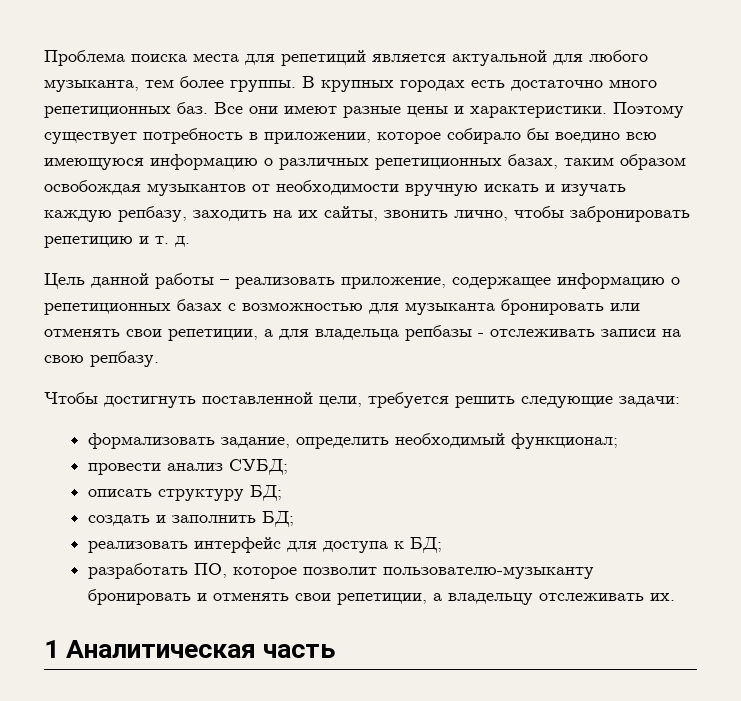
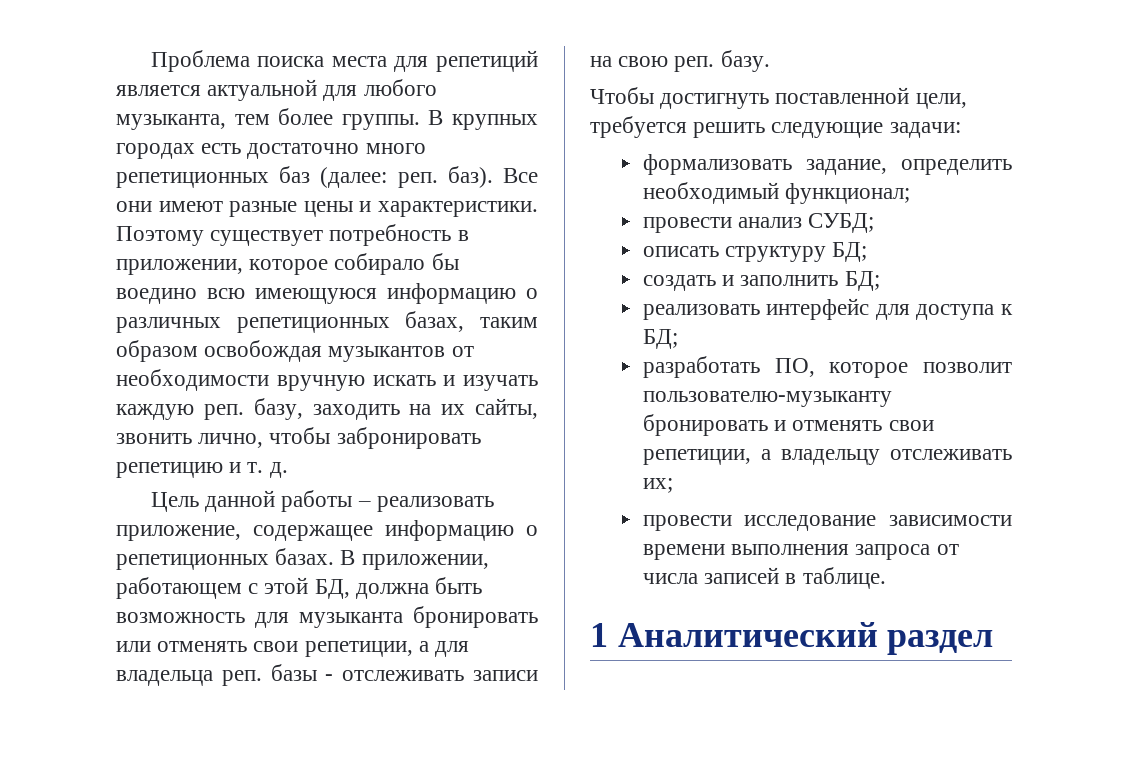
- В крупных городах есть достаточно много репетиционных баз.
+ В крупных городах есть достаточно много репетиционных баз (далее: реп. баз).
- Поэтому существует потребность в приложении, которое собирало бы воедино всю имеющуюся информацию о различных репетиционных базах, таким образом освобождая музыкантов от необходимости вручную искать и изучать каждую репбазу, заходить на их сайты, звонить лично, чтобы забронировать репетицию и т. д.
+ Поэтому существует потребность в приложении, которое собирало бы воедино всю имеющуюся информацию о различных репетиционных базах, таким образом освобождая музыкантов от необходимости вручную искать и изучать каждую реп. базу, заходить на их сайты, звонить лично, чтобы забронировать репетицию и т. д.
- Цель данной работы – реализовать приложение, содержащее информацию о репетиционных базах с возможностью для музыканта бронировать или отменять свои репетиции, а для владельца репбазы - отслеживать записи на свою репбазу.
+ Цель данной работы – реализовать приложение, содержащее информацию о репетиционных базах. В приложении, работающем с этой БД, должна быть возможность для музыканта бронировать или отменять свои репетиции, а для владельца реп. базы - отслеживать записи на свою реп. базу.
- разработать ПО, которое позволит пользователю-музыканту бронировать и отменять свои репетиции, а владельцу отслеживать их.
+ разработать ПО, которое позволит пользователю-музыканту бронировать и отменять свои репетиции, а владельцу отслеживать их;
+ провести исследование зависимости времени выполнения запроса от числа записей в таблице.
- 1 Аналитическая часть
+ 1 Аналитический раздел

